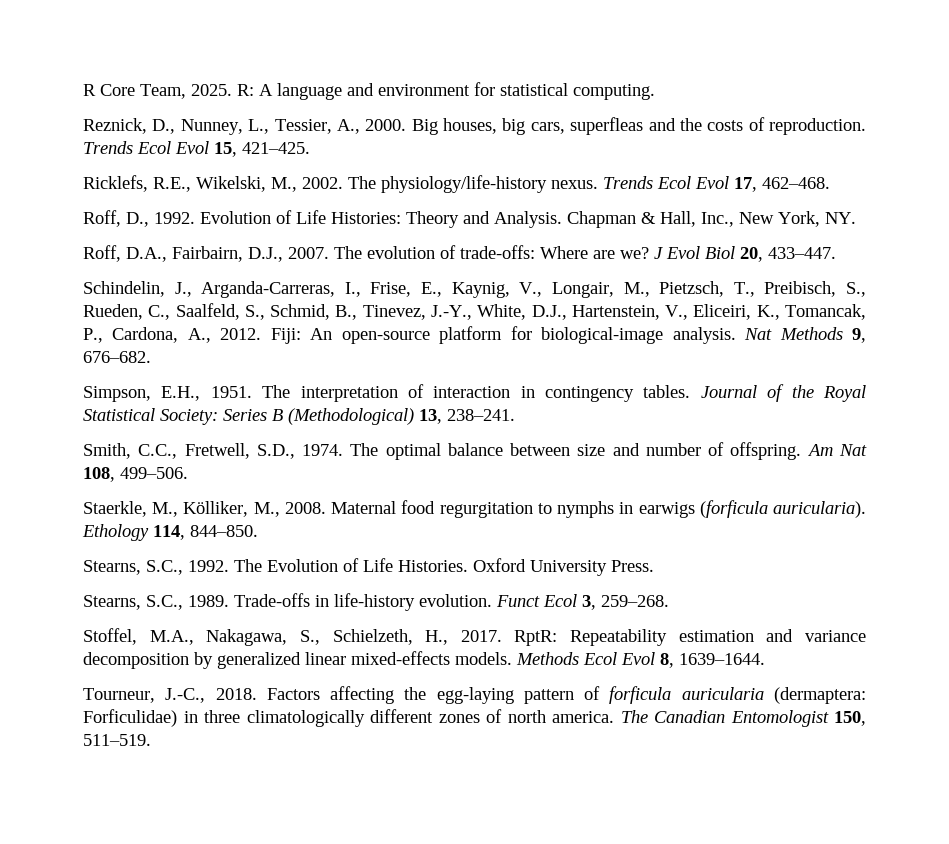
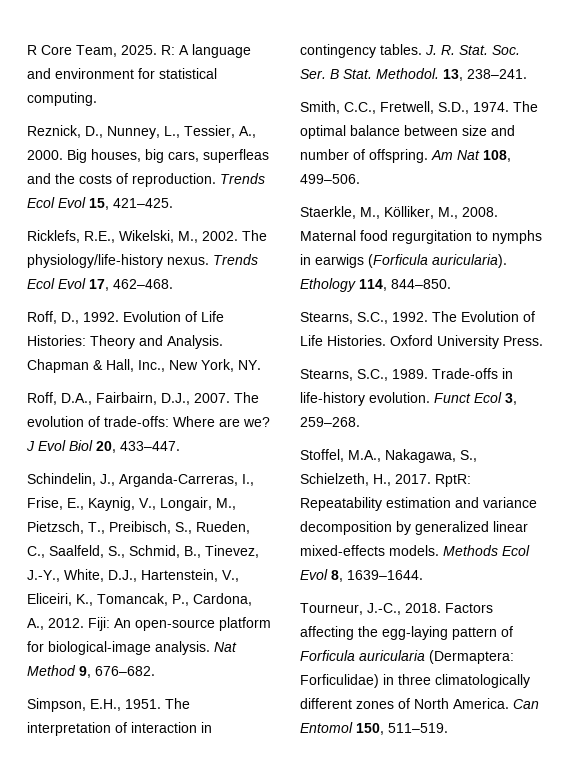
- Nat Methods 9, 676–682.
+ Nat Method 9, 676–682.
- Journal of the Royal Statistical Society: Series B (Methodological) 13, 238–241.
+ J. R. Stat. Soc. Ser. B Stat. Methodol. 13, 238–241.
- Maternal food regurgitation to nymphs in earwigs (forficula auricularia).
+ Maternal food regurgitation to nymphs in earwigs (Forficula auricularia).
- Factors affecting the egg-laying pattern of forficula auricularia (dermaptera: Forficulidae) in three climatologically different zones of north america. The Canadian Entomologist 150, 511–519.
+ Factors affecting the egg-laying pattern of Forficula auricularia (Dermaptera: Forficulidae) in three climatologically different zones of North America. Can Entomol 150, 511–519.

